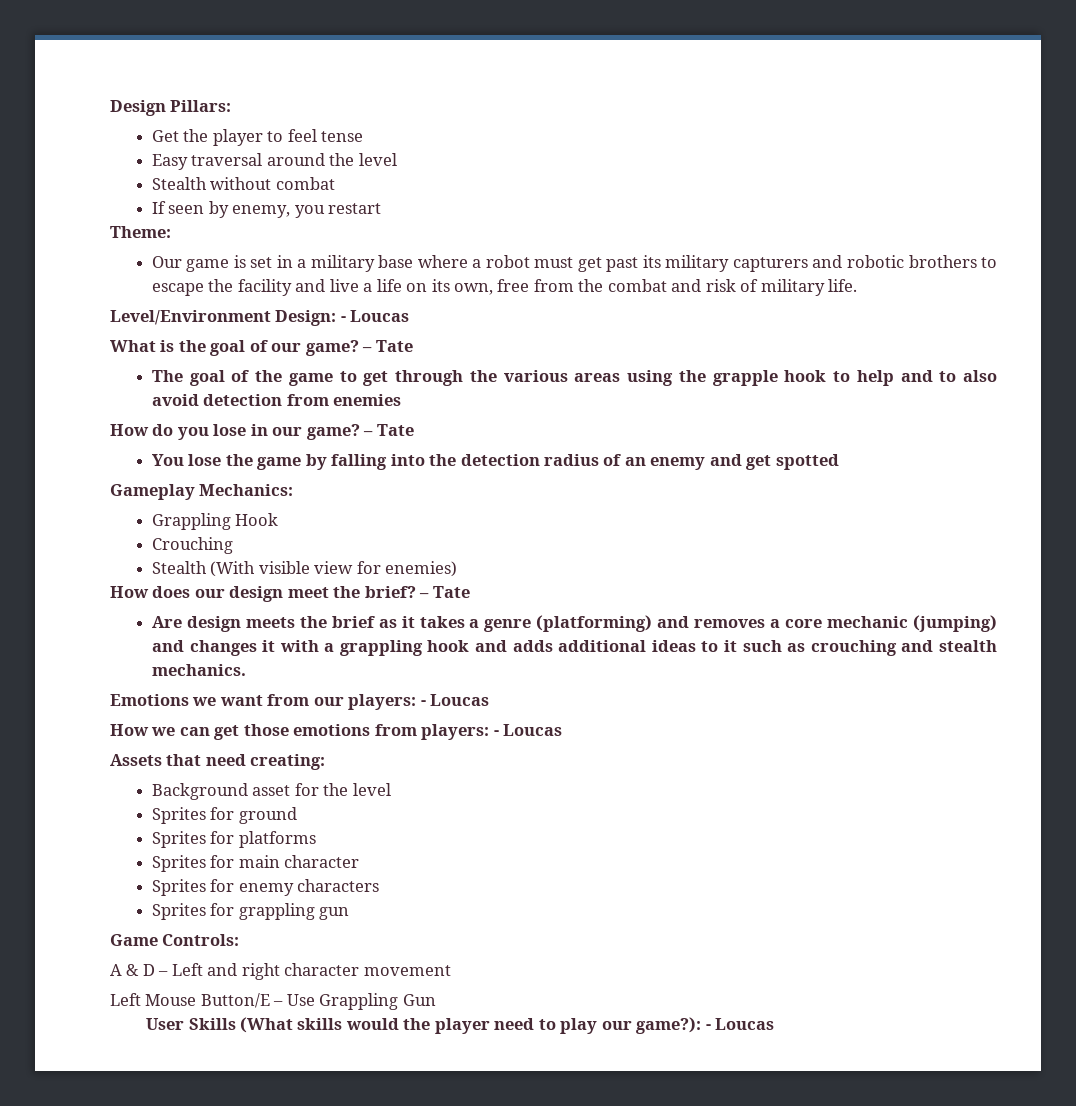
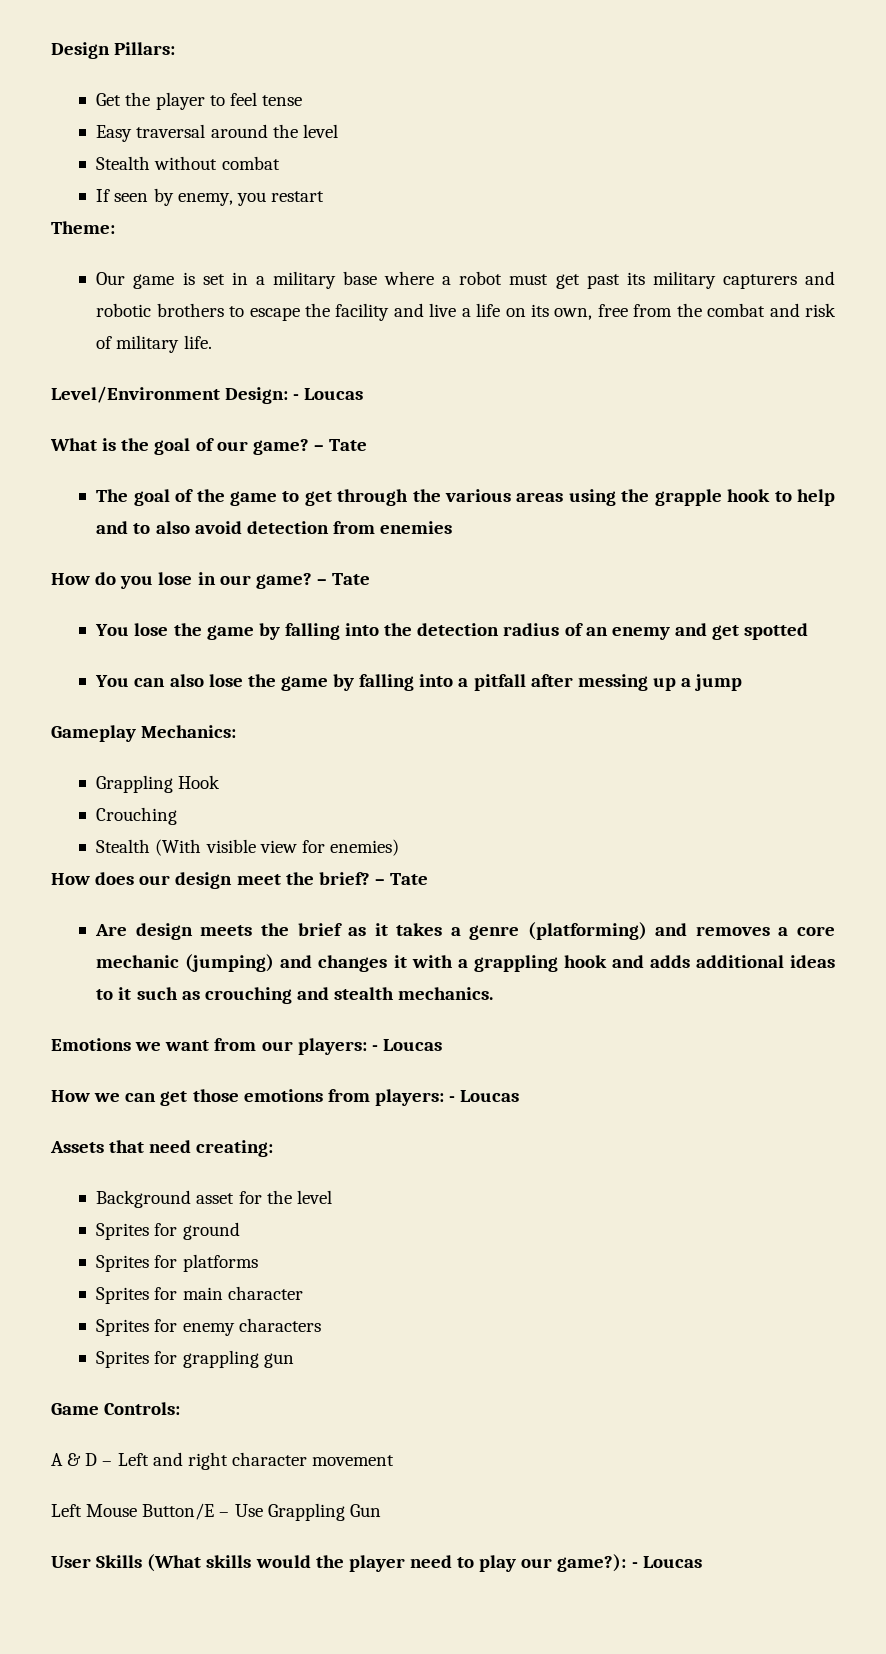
+ You can also lose the game by falling into a pitfall after messing up a jump

